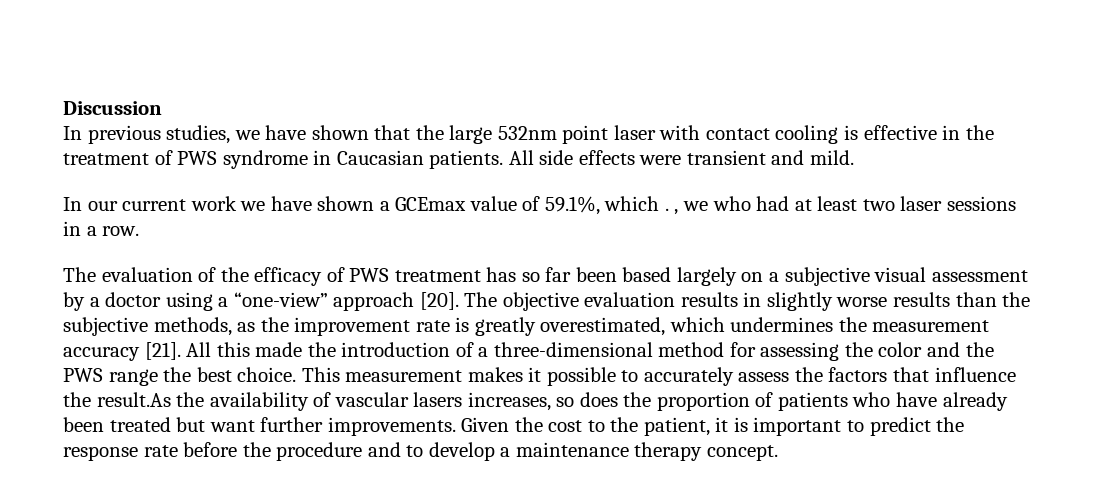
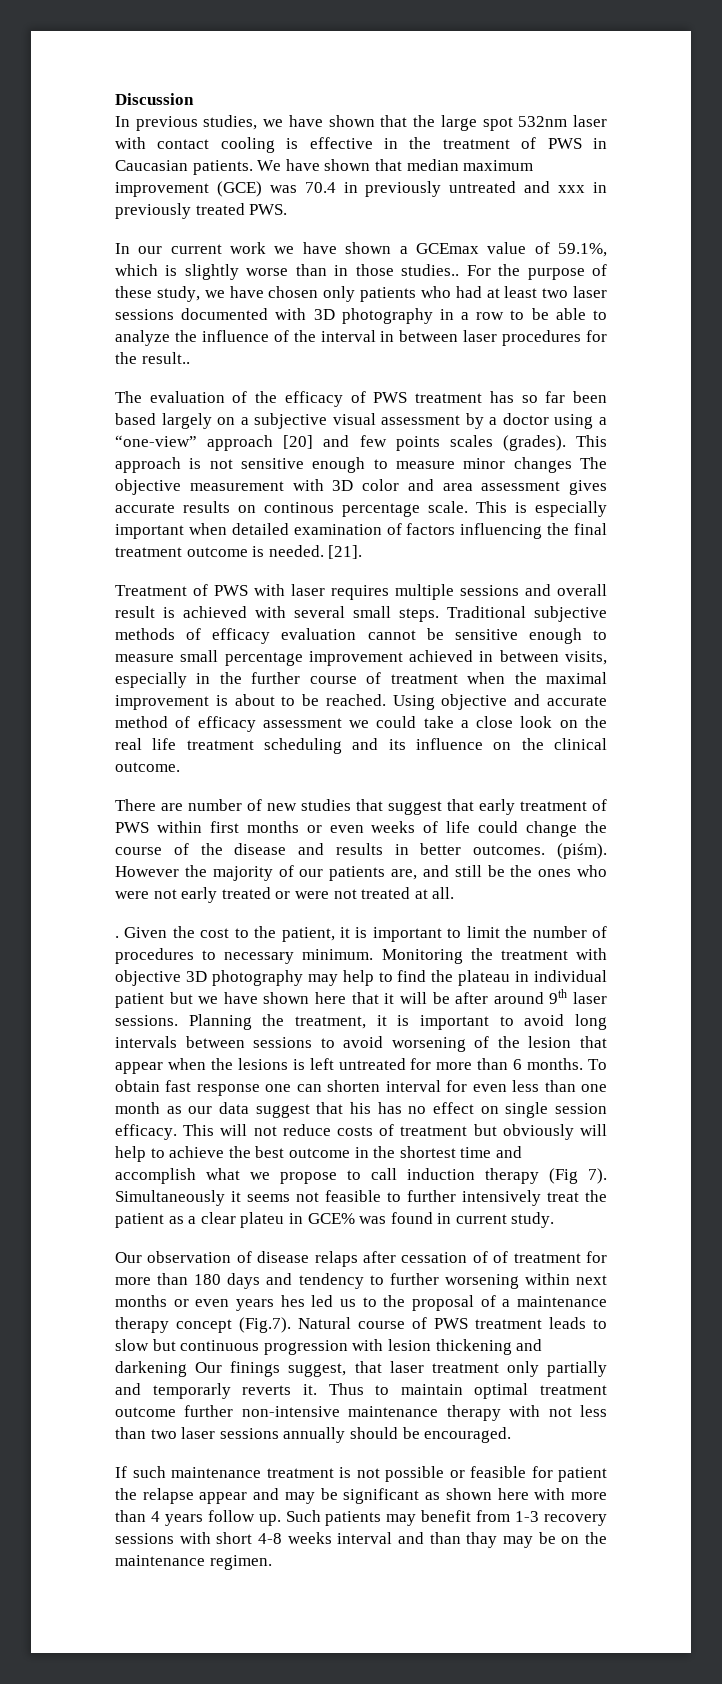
- In previous studies, we have shown that the large 532nm point laser with contact cooling is effective in the treatment of PWS syndrome in Caucasian patients.
+ In previous studies, we have shown that the large spot 532nm laser with contact cooling is effective in the treatment of PWS in Caucasian patients.
- All side effects were transient and mild.
+ We have shown that median maximum improvement (GCE) was 70.4 in previously untreated and xxx in previously treated PWS.
- In our current work we have shown a GCEmax value of 59.1%, which . , we who had at least two laser sessions in a row.
+ In our current work we have shown a GCEmax value of 59.1%, which is slightly worse than in those studies.. For the purpose of these study, we have chosen only patients who had at least two laser sessions documented with 3D photography in a row to be able to analyze the influence of the interval in between laser procedures for the result..
- The evaluation of the efficacy of PWS treatment has so far been based largely on a subjective visual assessment by a doctor using a “one-view” approach [20]. The objective evaluation results in slightly worse results than the subjective methods, as the improvement rate is greatly overestimated, which undermines the measurement accuracy [21]. All this made the introduction of a three-dimensional method for assessing the color and the PWS range the best choice. This measurement makes it possible to accurately assess the factors that influence the result.As the availability of vascular lasers increases, so does the proportion of patients who have already been treated but want further improvements.
+ The evaluation of the efficacy of PWS treatment has so far been based largely on a subjective visual assessment by a doctor using a “one-view” approach [20] and few points scales (grades). This approach is not sensitive enough to measure minor changes The objective measurement with 3D color and area assessment gives accurate results on continous percentage scale. This is especially important when detailed examination of factors influencing the final treatment outcome is needed. [21].
+ Treatment of PWS with laser requires multiple sessions and overall result is achieved with several small steps. Traditional subjective methods of efficacy evaluation cannot be sensitive enough to measure small percentage improvement achieved in between visits, especially in the further course of treatment when the maximal improvement is about to be reached. Using objective and accurate method of efficacy assessment we could take a close look on the real life treatment scheduling and its influence on the clinical outcome.
+ There are number of new studies that suggest that early treatment of PWS within first months or even weeks of life could change the course of the disease and results in better outcomes. (piśm). However the majority of our patients are, and still be the ones who were not early treated or were not treated at all.
+ .
- Given the cost to the patient, it is important to predict the response rate before the procedure and to develop a maintenance therapy concept.
+ Given the cost to the patient, it is important to limit the number of procedures to necessary minimum. Monitoring the treatment with objective 3D photography may help to find the plateau in individual patient but we have shown here that it will be after around 9th laser sessions. Planning the treatment, it is important to avoid long intervals between sessions to avoid worsening of the lesion that appear when the lesions is left untreated for more than 6 months. To obtain fast response one can shorten interval for even less than one month as our data suggest that his has no effect on single session efficacy. This will not reduce costs of treatment but obviously will help to achieve the best outcome in the shortest time and accomplish what we propose to call induction therapy (Fig 7). Simultaneously it seems not feasible to further intensively treat the patient as a clear plateu in GCE% was found in current study.
+ Our observation of disease relaps after cessation of of treatment for more than 180 days and tendency to further worsening within next months or even years hes led us to the proposal of a maintenance therapy concept (Fig.7). Natural course of PWS treatment leads to slow but continuous progression with lesion thickening and darkening Our finings suggest, that laser treatment only partially and temporarly reverts it. Thus to maintain optimal treatment outcome further non-intensive maintenance therapy with not less than two laser sessions annually should be encouraged.
+ If such maintenance treatment is not possible or feasible for patient the relapse appear and may be significant as shown here with more than 4 years follow up. Such patients may benefit from 1-3 recovery sessions with short 4-8 weeks interval and than thay may be on the maintenance regimen.

